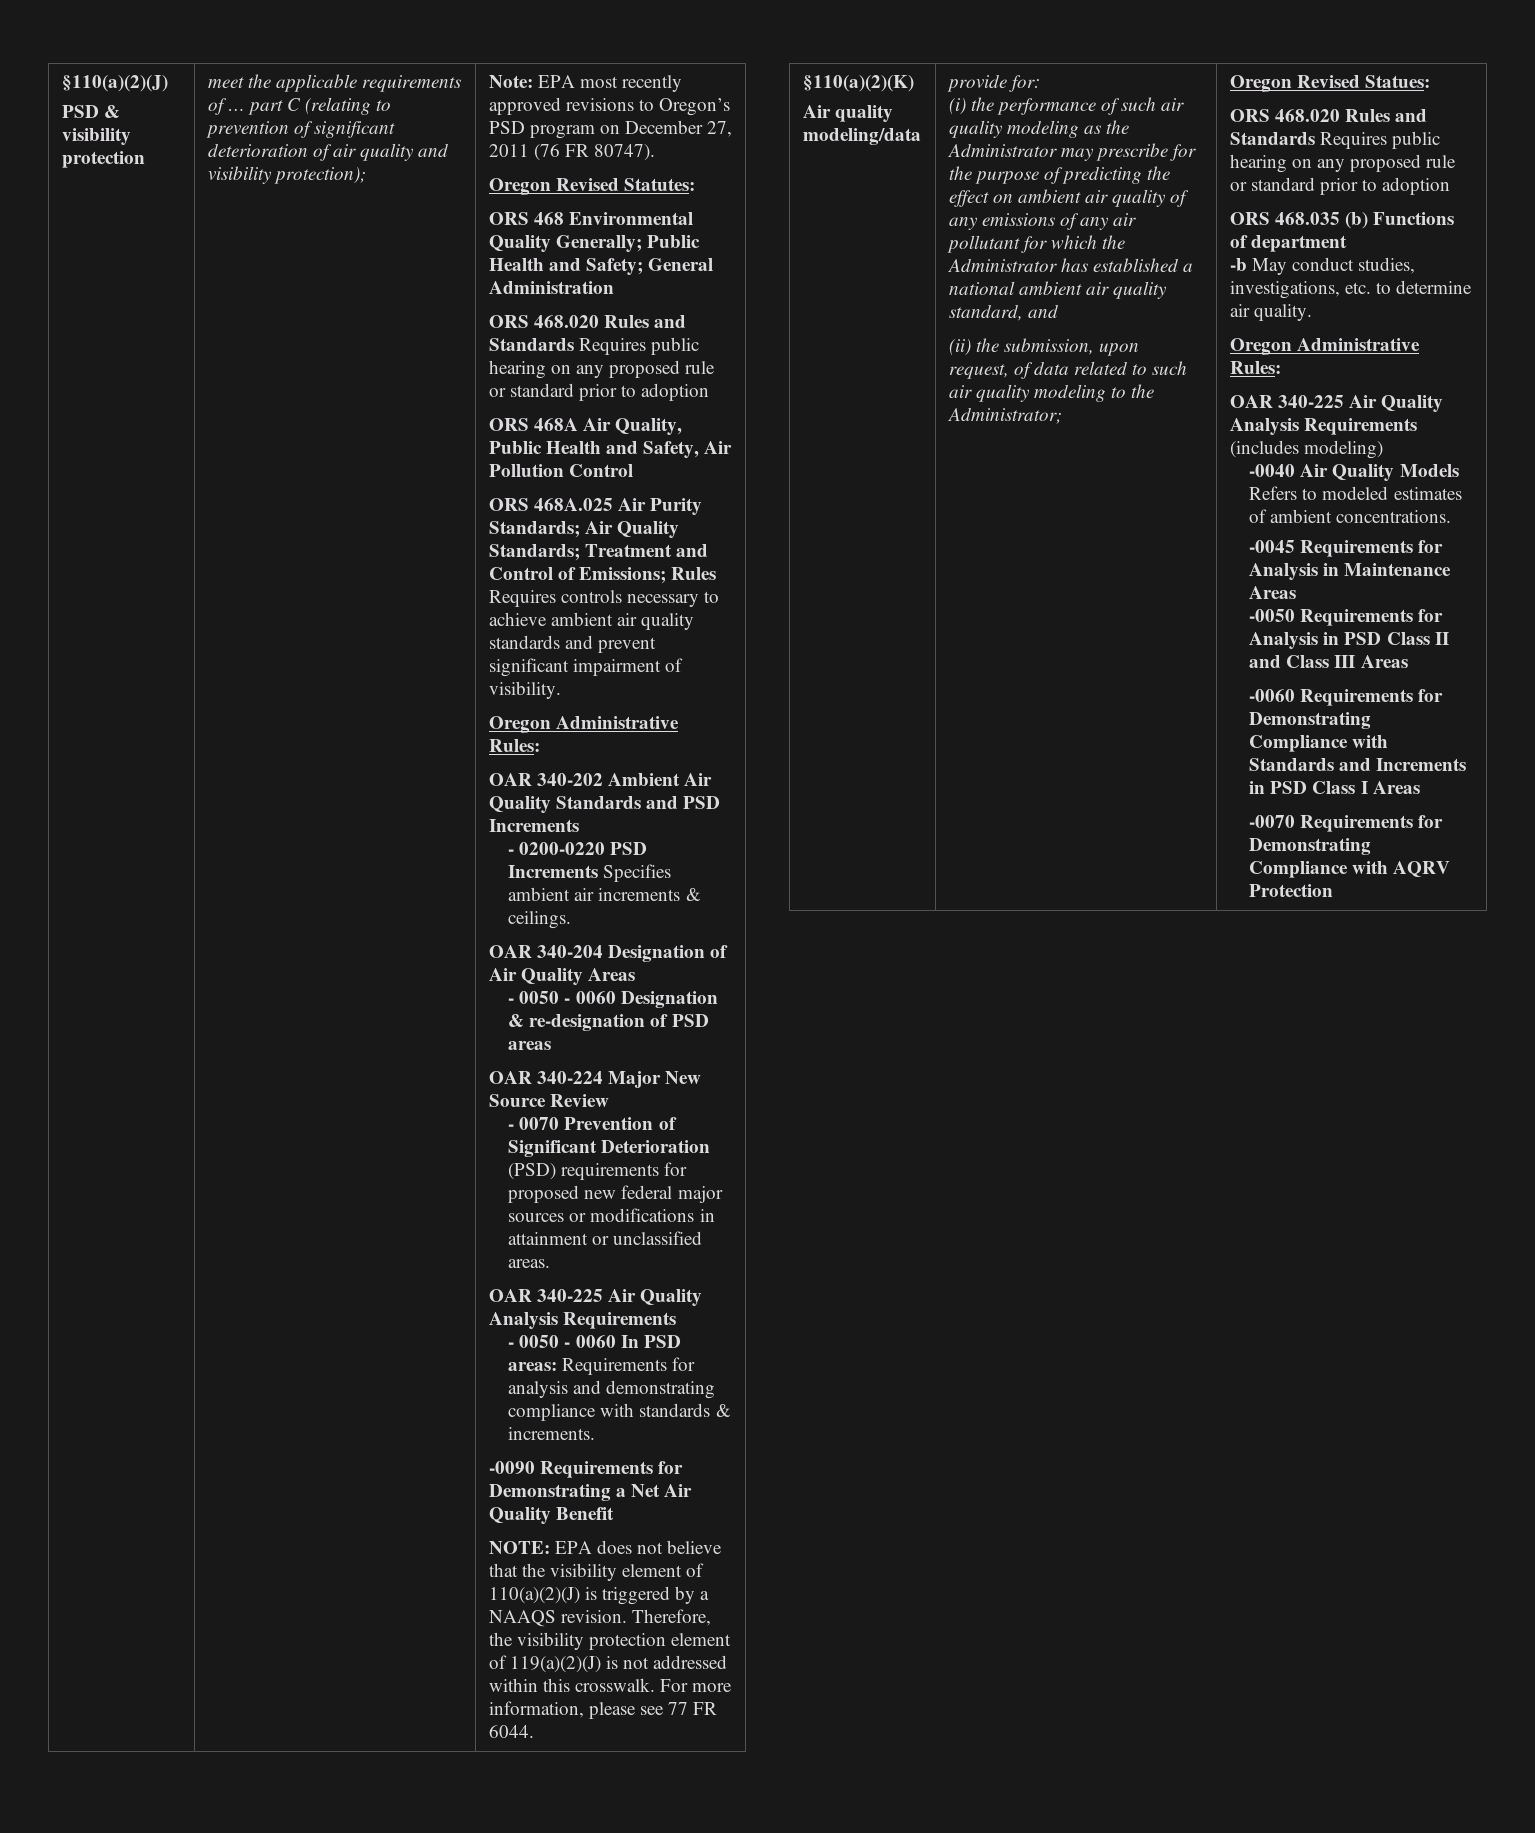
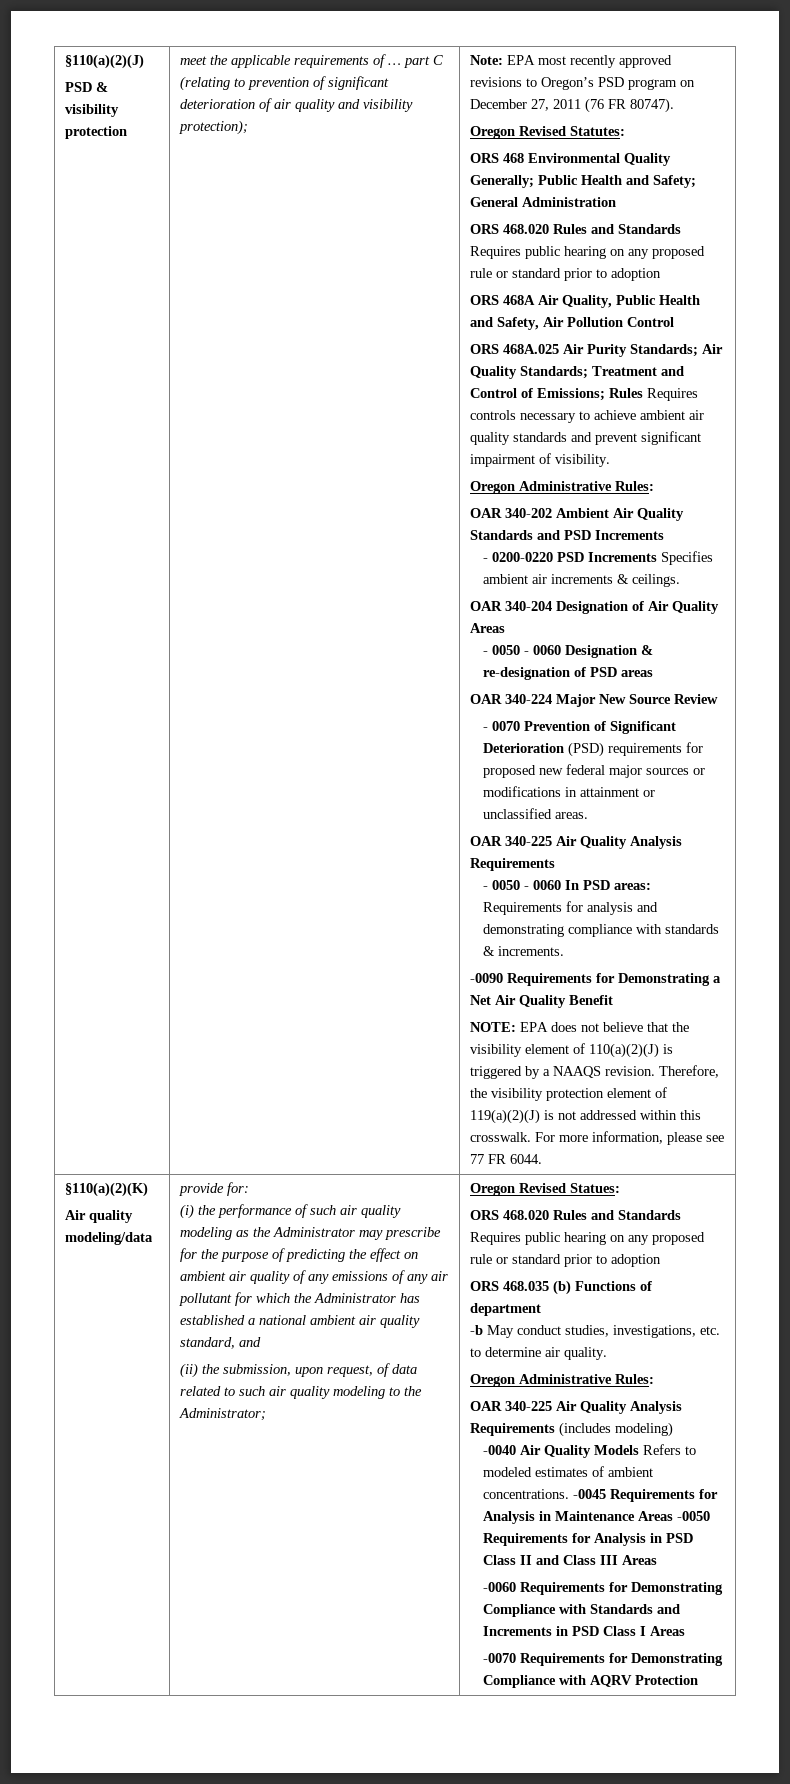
- -0040 Air Quality Models Refers to modeled estimates of ambient concentrations.
- -0045 Requirements for Analysis in Maintenance Areas
- -0050 Requirements for Analysis in PSD Class II and Class III Areas
+ -0040 Air Quality Models Refers to modeled estimates of ambient concentrations. -0045 Requirements for Analysis in Maintenance Areas -0050 Requirements for Analysis in PSD Class II and Class III Areas

